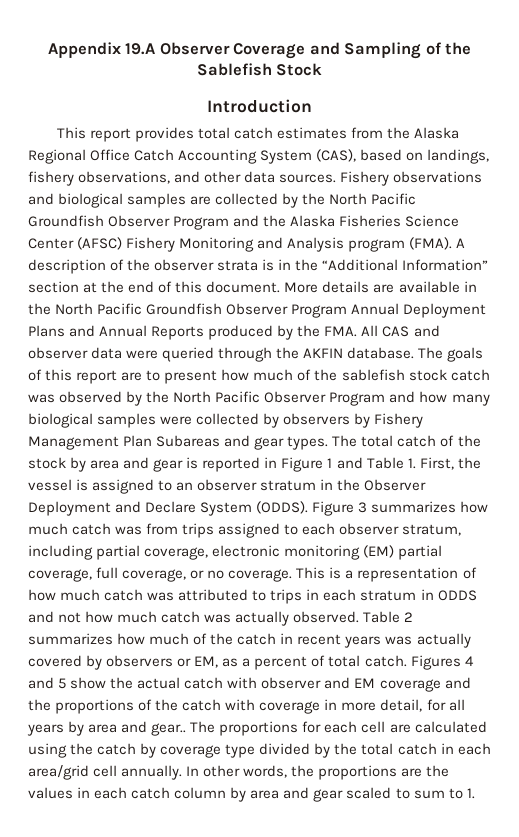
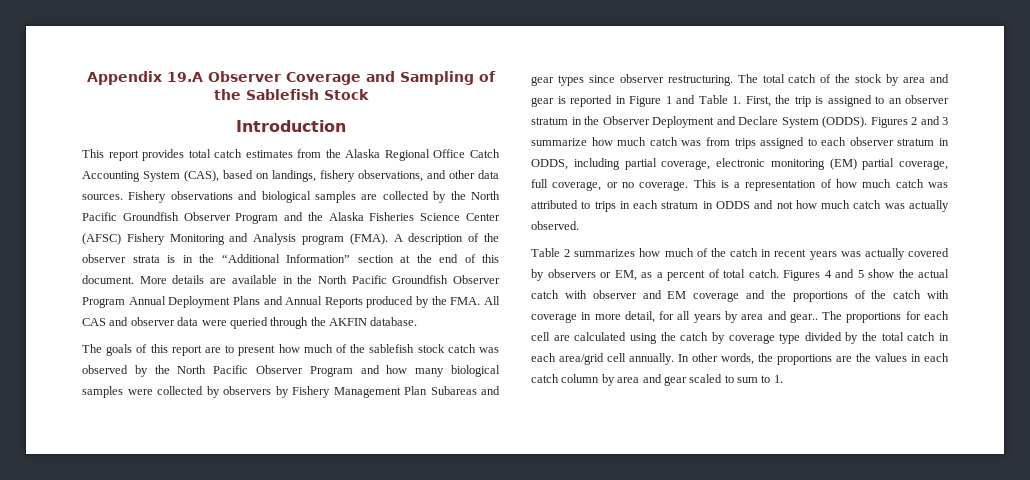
- More details are available in the North Pacific Groundfish Observer Program Annual Deployment Plans and Annual Reports produced by the FMA. All CAS and observer data were queried through the AKFIN database. The goals of this report are to present how much of the sablefish stock catch was observed by the North Pacific Observer Program and how many biological samples were collected by observers by Fishery Management Plan Subareas and gear types.
+ More details are available in the North Pacific Groundfish Observer Program Annual Deployment Plans and Annual Reports produced by the FMA. All CAS and observer data were queried through the AKFIN database.
+ The goals of this report are to present how much of the sablefish stock catch was observed by the North Pacific Observer Program and how many biological samples were collected by observers by Fishery Management Plan Subareas and gear types since observer restructuring.
- The total catch of the stock by area and gear is reported in Figure 1 and Table 1. First, the vessel is assigned to an observer stratum in the Observer Deployment and Declare System (ODDS).
+ The total catch of the stock by area and gear is reported in Figure 1 and Table 1. First, the trip is assigned to an observer stratum in the Observer Deployment and Declare System (ODDS).
- Figure 3 summarizes how much catch was from trips assigned to each observer stratum, including partial coverage, electronic monitoring (EM) partial coverage, full coverage, or no coverage.
+ Figures 2 and 3 summarize how much catch was from trips assigned to each observer stratum in ODDS, including partial coverage, electronic monitoring (EM) partial coverage, full coverage, or no coverage.
- This is a representation of how much catch was attributed to trips in each stratum in ODDS and not how much catch was actually observed. Table 2 summarizes how much of the catch in recent years was actually covered by observers or EM, as a percent of total catch.
+ This is a representation of how much catch was attributed to trips in each stratum in ODDS and not how much catch was actually observed.
+ Table 2 summarizes how much of the catch in recent years was actually covered by observers or EM, as a percent of total catch.

